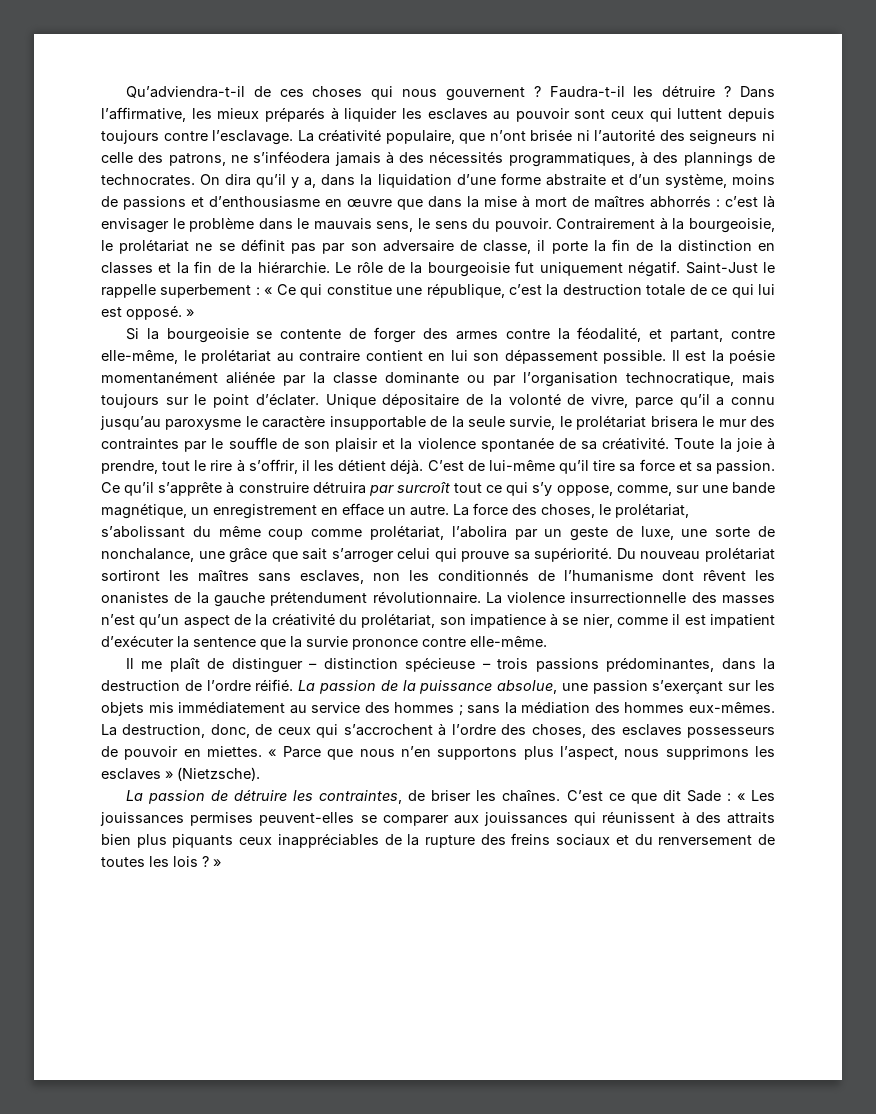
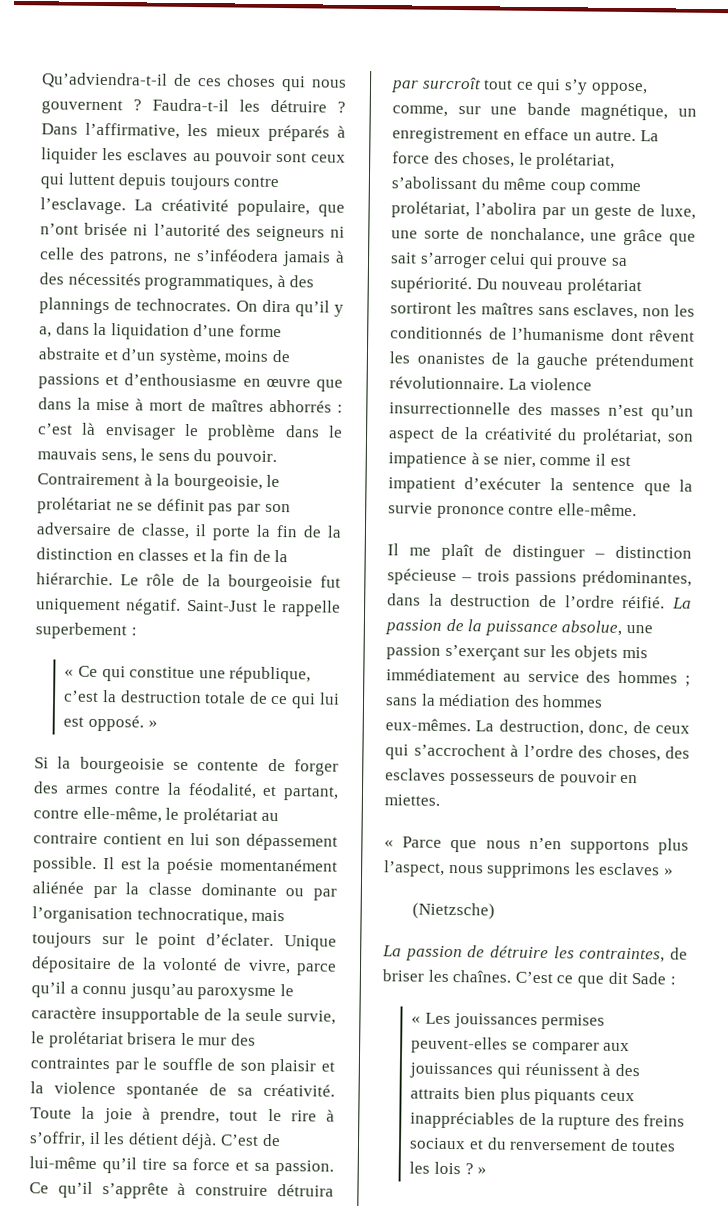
- Saint-Just le rappelle superbement : « Ce qui constitue une république, c’est la destruction totale de ce qui lui est opposé. »
+ Saint-Just le rappelle superbement :
+ « Ce qui constitue une république, c’est la destruction totale de ce qui lui est opposé. »
- La destruction, donc, de ceux qui s’accrochent à l’ordre des choses, des esclaves possesseurs de pouvoir en miettes. « Parce que nous n’en supportons plus l’aspect, nous supprimons les esclaves » (Nietzsche).
+ La destruction, donc, de ceux qui s’accrochent à l’ordre des choses, des esclaves possesseurs de pouvoir en miettes.
+ « Parce que nous n’en supportons plus l’aspect, nous supprimons les esclaves »
+ (Nietzsche)
- C’est ce que dit Sade : « Les jouissances permises peuvent-elles se comparer aux jouissances qui réunissent à des attraits bien plus piquants ceux inappréciables de la rupture des freins sociaux et du renversement de toutes les lois ? »
+ C’est ce que dit Sade :
+ « Les jouissances permises peuvent-elles se comparer aux jouissances qui réunissent à des attraits bien plus piquants ceux inappréciables de la rupture des freins sociaux et du renversement de toutes les lois ? »

